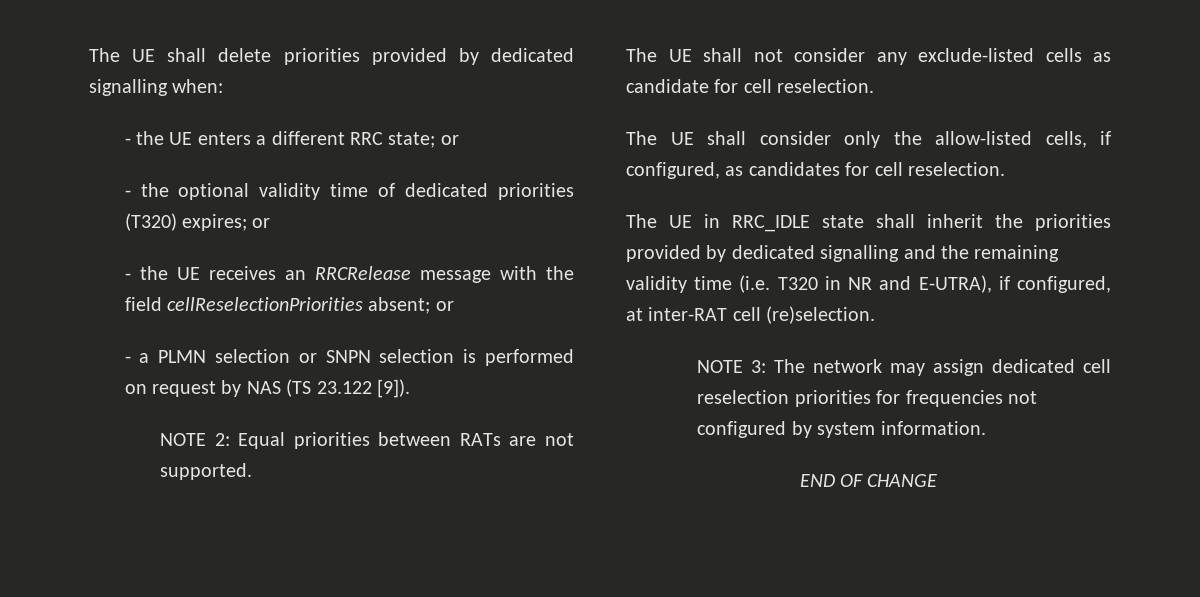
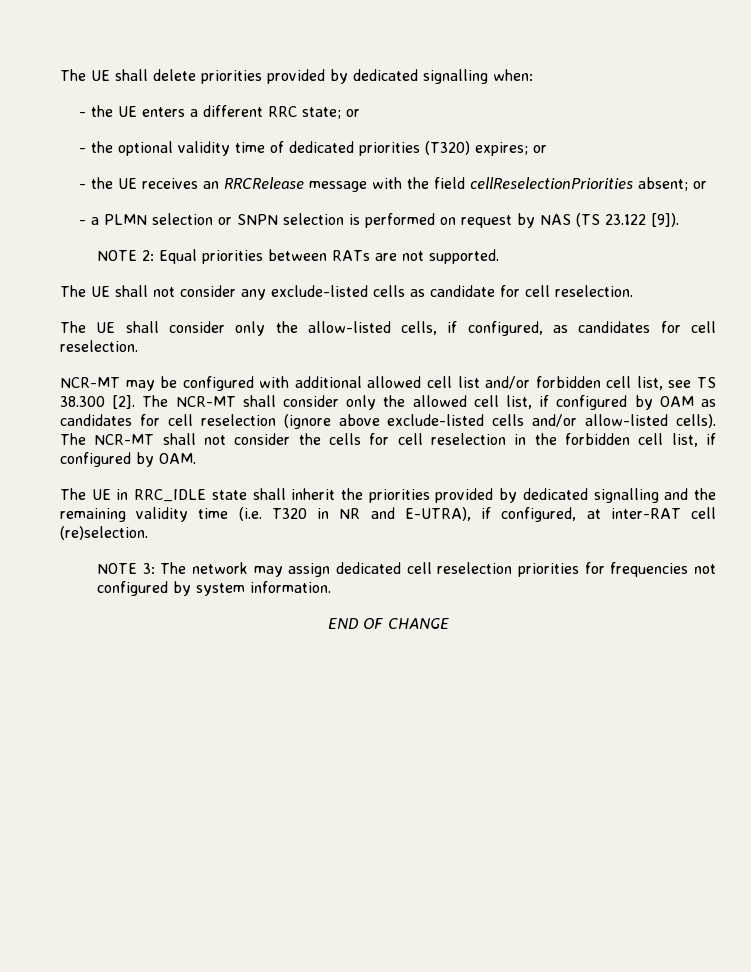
+ NCR-MT may be configured with additional allowed cell list and/or forbidden cell list, see TS 38.300 [2]. The NCR-MT shall consider only the allowed cell list, if configured by OAM as candidates for cell reselection (ignore above exclude-listed cells and/or allow-listed cells). The NCR-MT shall not consider the cells for cell reselection in the forbidden cell list, if configured by OAM.

